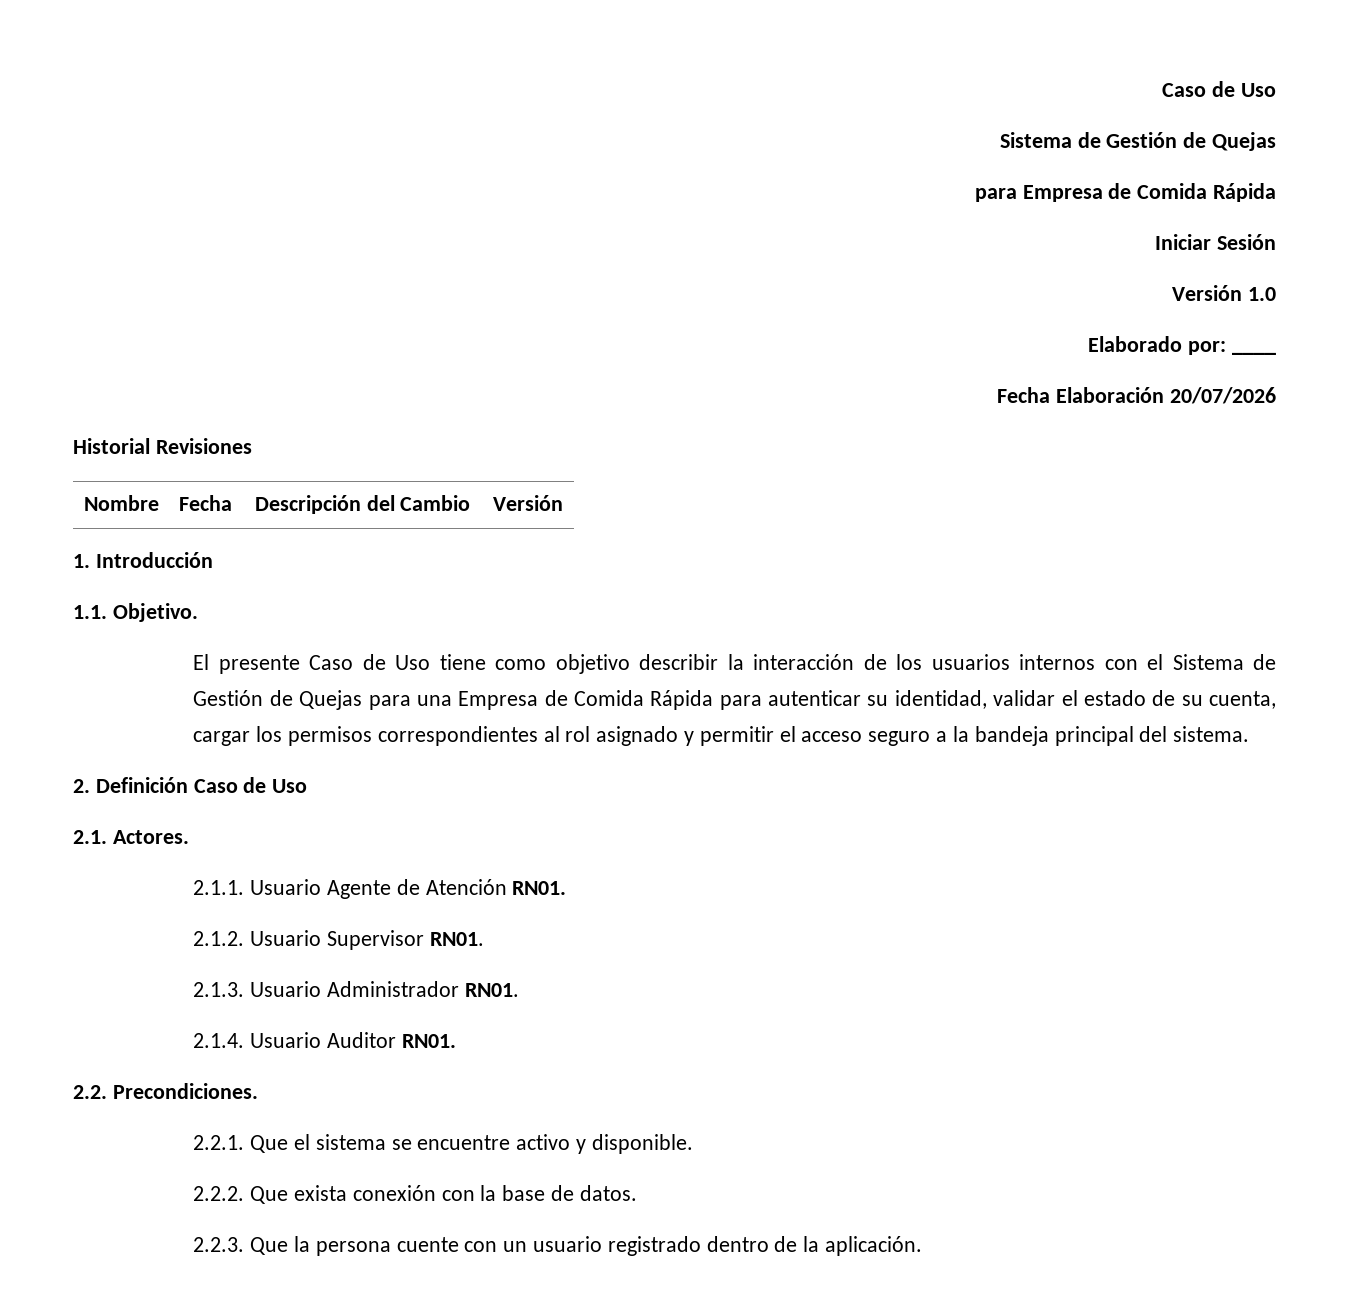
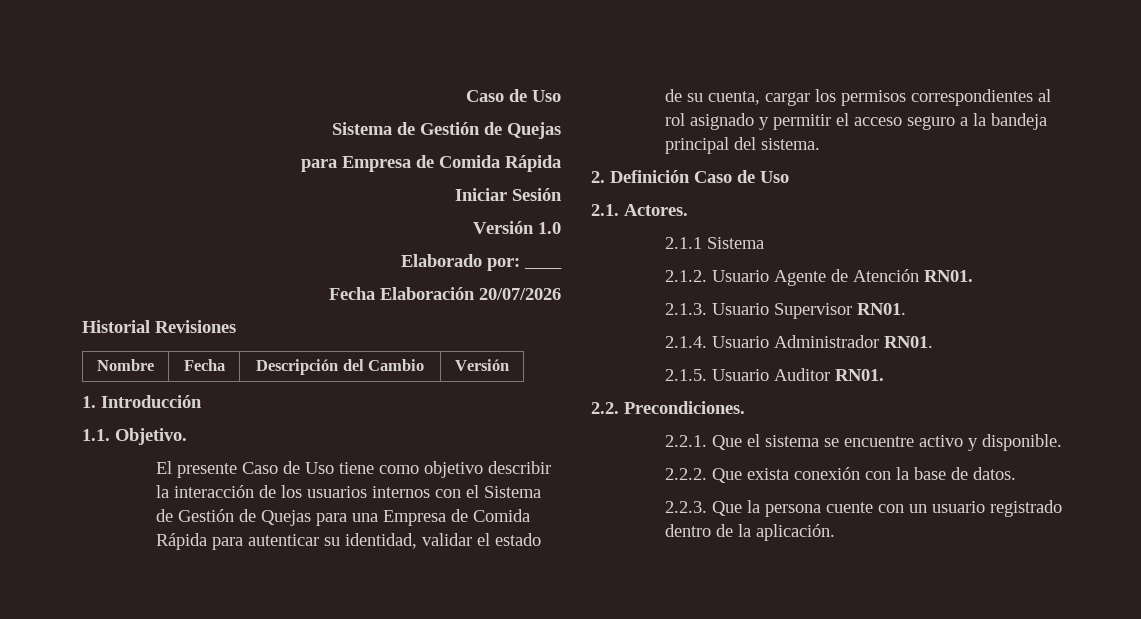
- 2.1.1. Usuario Agente de Atención RN01.
+ 2.1.1 Sistema
+ 2.1.2. Usuario Agente de Atención RN01.
- 2.1.2. Usuario Supervisor RN01.
+ 2.1.3. Usuario Supervisor RN01.
- 2.1.3. Usuario Administrador RN01.
+ 2.1.4. Usuario Administrador RN01.
- 2.1.4. Usuario Auditor RN01.
+ 2.1.5. Usuario Auditor RN01.

